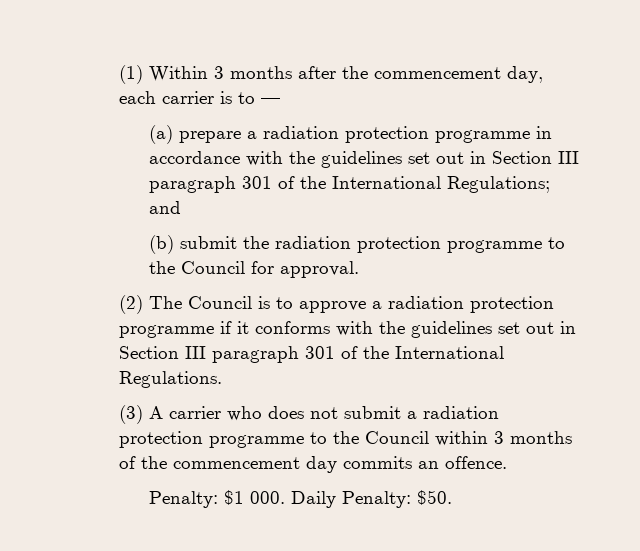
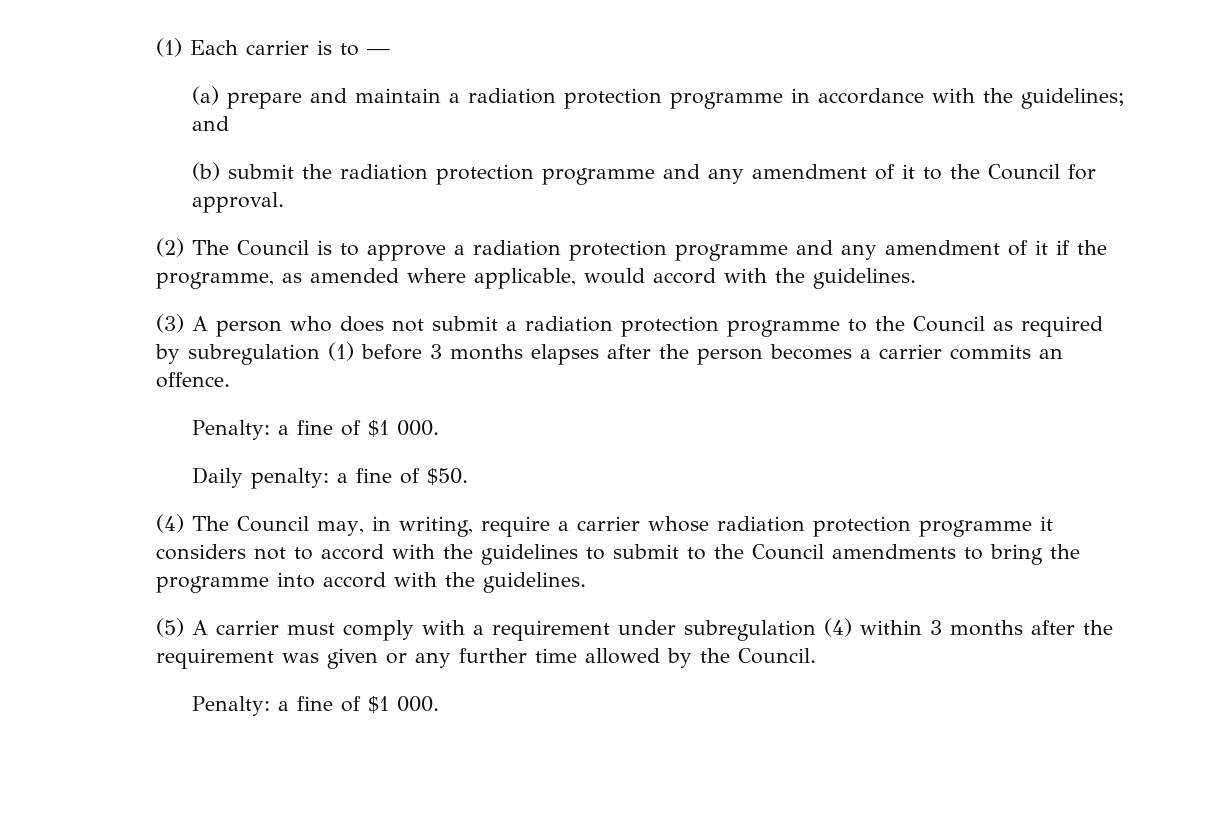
- (1) Within 3 months after the commencement day, each carrier is to —
+ (1) Each carrier is to —
- (a) prepare a radiation protection programme in accordance with the guidelines set out in Section III paragraph 301 of the International Regulations; and
+ (a) prepare and maintain a radiation protection programme in accordance with the guidelines; and
- (b) submit the radiation protection programme to the Council for approval.
+ (b) submit the radiation protection programme and any amendment of it to the Council for approval.
- (2) The Council is to approve a radiation protection programme if it conforms with the guidelines set out in Section III paragraph 301 of the International Regulations.
+ (2) The Council is to approve a radiation protection programme and any amendment of it if the programme, as amended where applicable, would accord with the guidelines.
- (3) A carrier who does not submit a radiation protection programme to the Council within 3 months of the commencement day commits an offence.
- Penalty: $1 000. Daily Penalty: $50.
+ (3) A person who does not submit a radiation protection programme to the Council as required by subregulation (1) before 3 months elapses after the person becomes a carrier commits an offence.
+ Penalty: a fine of $1 000.
+ Daily penalty: a fine of $50.
+ (4) The Council may, in writing, require a carrier whose radiation protection programme it considers not to accord with the guidelines to submit to the Council amendments to bring the programme into accord with the guidelines.
+ (5) A carrier must comply with a requirement under subregulation (4) within 3 months after the requirement was given or any further time allowed by the Council.
+ Penalty: a fine of $1 000.

